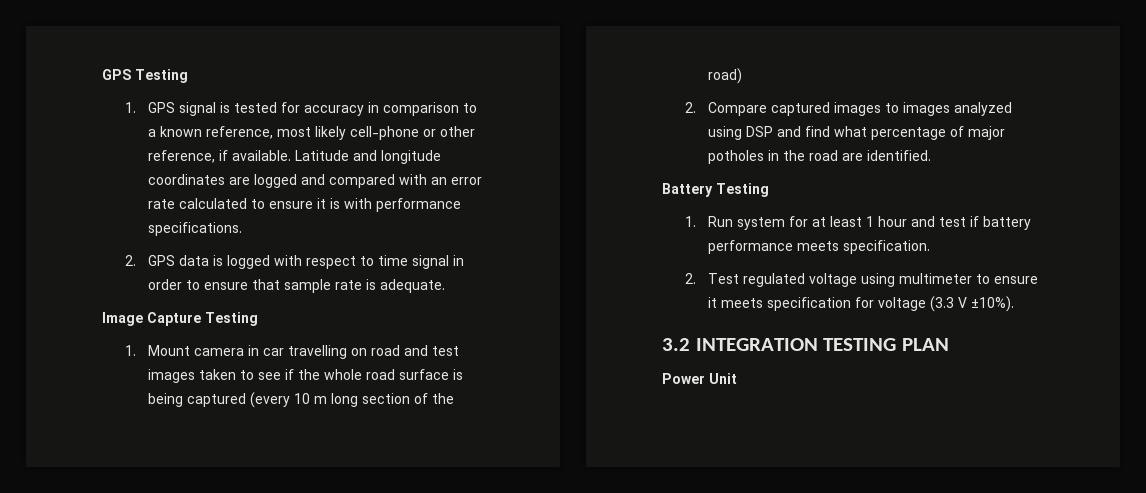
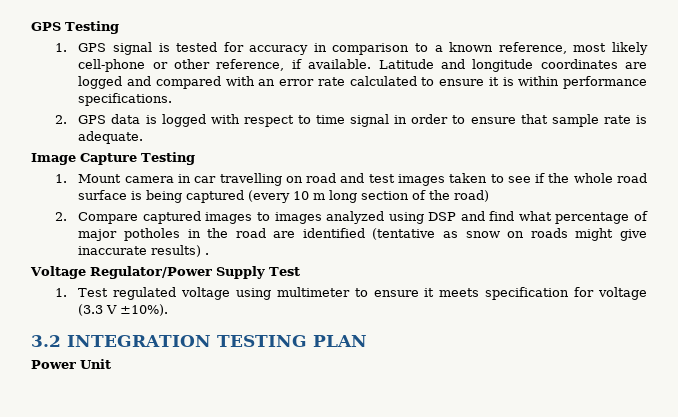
- Latitude and longitude coordinates are logged and compared with an error rate calculated to ensure it is with performance specifications.
+ Latitude and longitude coordinates are logged and compared with an error rate calculated to ensure it is within performance specifications.
- 2. Compare captured images to images analyzed using DSP and find what percentage of major potholes in the road are identified.
- Battery Testing
- 1. Run system for at least 1 hour and test if battery performance meets specification.
- 2. Test regulated voltage using multimeter to ensure it meets specification for voltage (3.3 V ±10%).
+ 2. Compare captured images to images analyzed using DSP and find what percentage of major potholes in the road are identified (tentative as snow on roads might give inaccurate results) .
+ Voltage Regulator/Power Supply Test
+ 1. Test regulated voltage using multimeter to ensure it meets specification for voltage (3.3 V ±10%).

